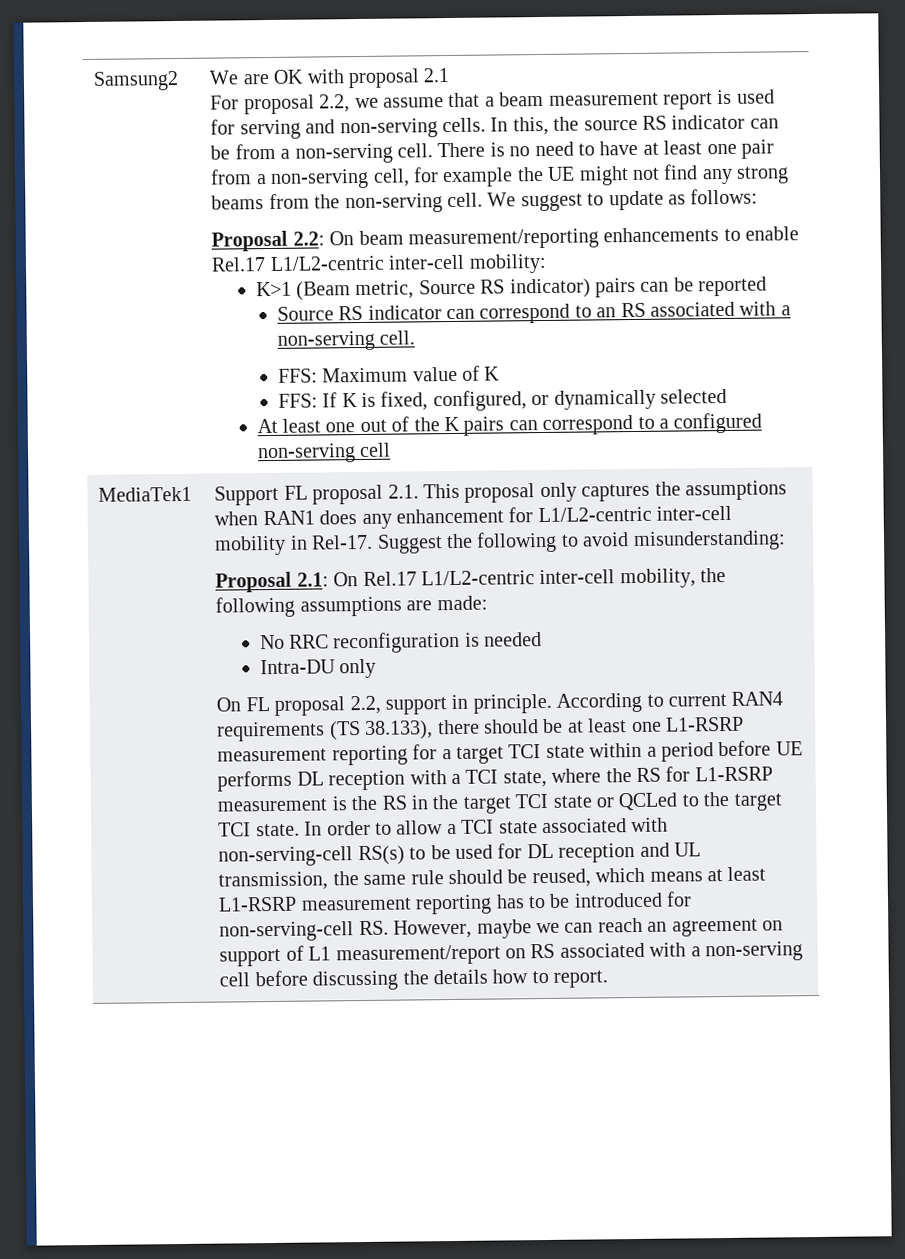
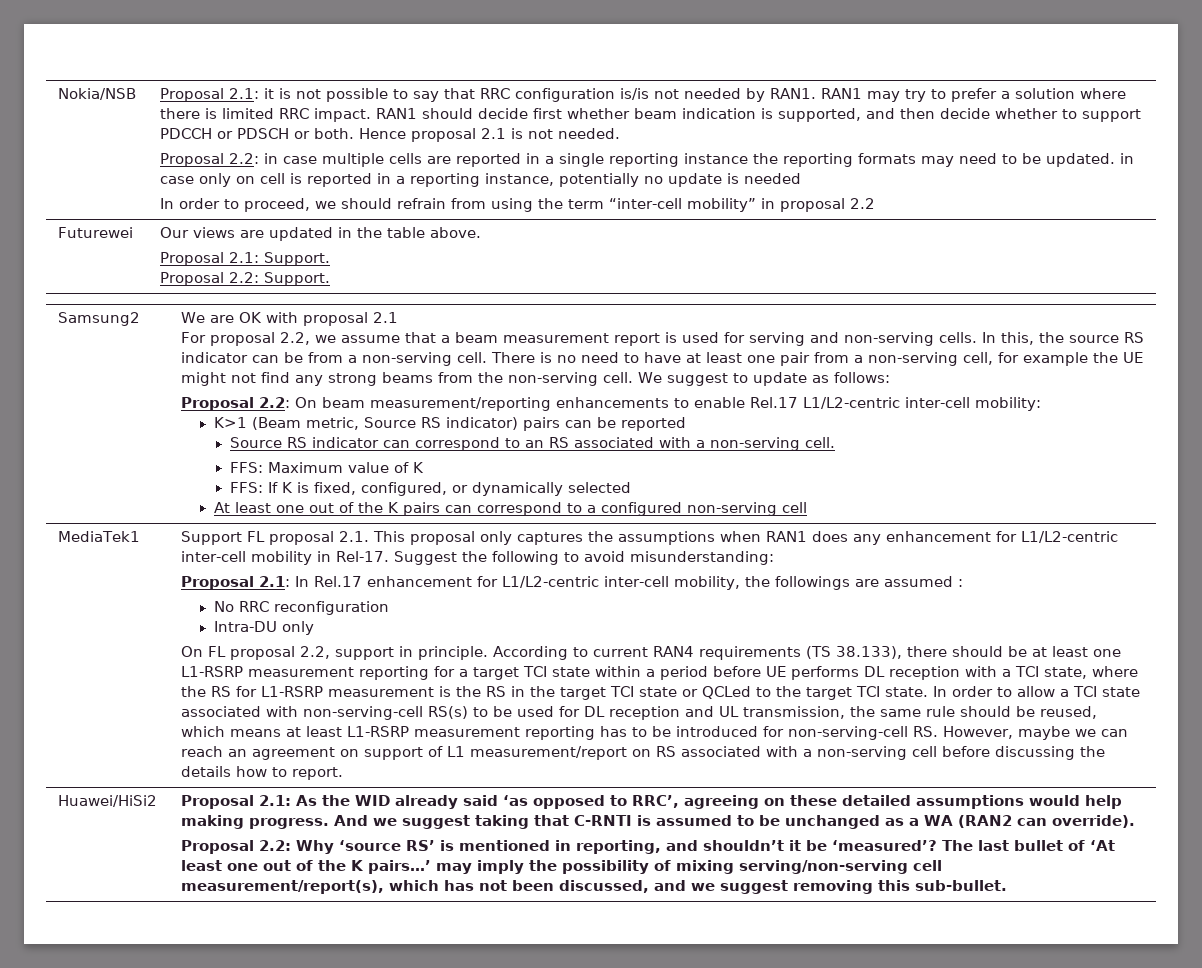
+ Nokia/NSB | Proposal 2.1: it is not possible to say that RRC configuration is/is not needed by RAN1. RAN1 may try to prefer a solution where there is limited RRC impact. RAN1 should decide first whether beam indication is supported, and then decide whether to support PDCCH or PDSCH or both. Hence proposal 2.1 is not needed.
+ Proposal 2.2: in case multiple cells are reported in a single reporting instance the reporting formats may need to be updated. in case only on cell is reported in a reporting instance, potentially no update is needed
+ In order to proceed, we should refrain from using the term “inter-cell mobility” in proposal 2.2
+ Futurewei | Our views are updated in the table above.
+ Proposal 2.1: Support.
+ Proposal 2.2: Support.
- Proposal 2.1: On Rel.17 L1/L2-centric inter-cell mobility, the following assumptions are made:
+ Proposal 2.1: In Rel.17 enhancement for L1/L2-centric inter-cell mobility, the followings are assumed :
- No RRC reconfiguration is needed
+ No RRC reconfiguration
+ Huawei/HiSi2 | Proposal 2.1: As the WID already said ‘as opposed to RRC’, agreeing on these detailed assumptions would help making progress. And we suggest taking that C-RNTI is assumed to be unchanged as a WA (RAN2 can override).
+ Proposal 2.2: Why ‘source RS’ is mentioned in reporting, and shouldn’t it be ‘measured’? The last bullet of ‘At least one out of the K pairs…’ may imply the possibility of mixing serving/non-serving cell measurement/report(s), which has not been discussed, and we suggest removing this sub-bullet.

